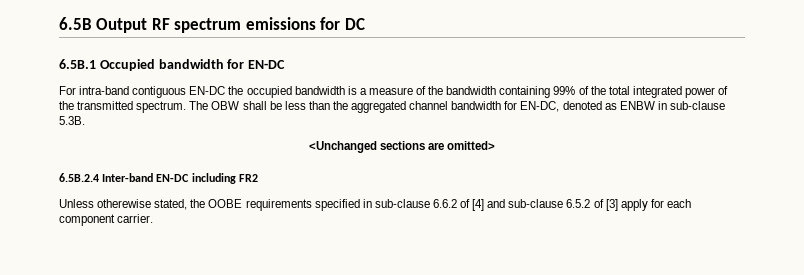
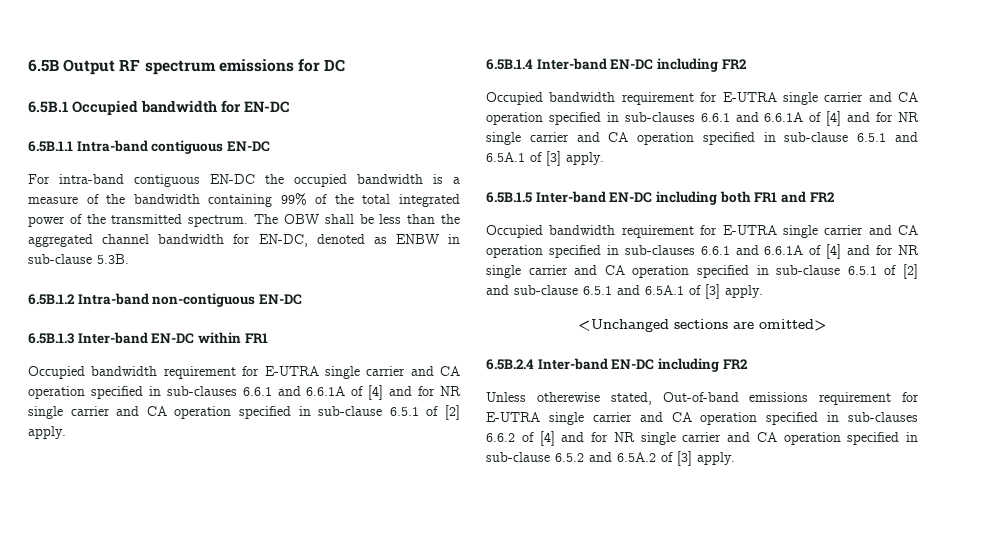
+ 6.5B.1.1 Intra-band contiguous EN-DC
+ 6.5B.1.2 Intra-band non-contiguous EN-DC
+ 6.5B.1.3 Inter-band EN-DC within FR1
+ Occupied bandwidth requirement for E-UTRA single carrier and CA operation specified in sub-clauses 6.6.1 and 6.6.1A of [4] and for NR single carrier and CA operation specified in sub-clause 6.5.1 of [2] apply.
+ 6.5B.1.4 Inter-band EN-DC including FR2
+ Occupied bandwidth requirement for E-UTRA single carrier and CA operation specified in sub-clauses 6.6.1 and 6.6.1A of [4] and for NR single carrier and CA operation specified in sub-clause 6.5.1 and 6.5A.1 of [3] apply.
+ 6.5B.1.5 Inter-band EN-DC including both FR1 and FR2
+ Occupied bandwidth requirement for E-UTRA single carrier and CA operation specified in sub-clauses 6.6.1 and 6.6.1A of [4] and for NR single carrier and CA operation specified in sub-clause 6.5.1 of [2] and sub-clause 6.5.1 and 6.5A.1 of [3] apply.
- Unless otherewise stated, the OOBE requirements specified in sub-clause 6.6.2 of [4] and sub-clause 6.5.2 of [3] apply for each component carrier.
+ Unless otherewise stated, Out-of-band emissions requirement for E-UTRA single carrier and CA operation specified in sub-clauses 6.6.2 of [4] and for NR single carrier and CA operation specified in sub-clause 6.5.2 and 6.5A.2 of [3] apply.

